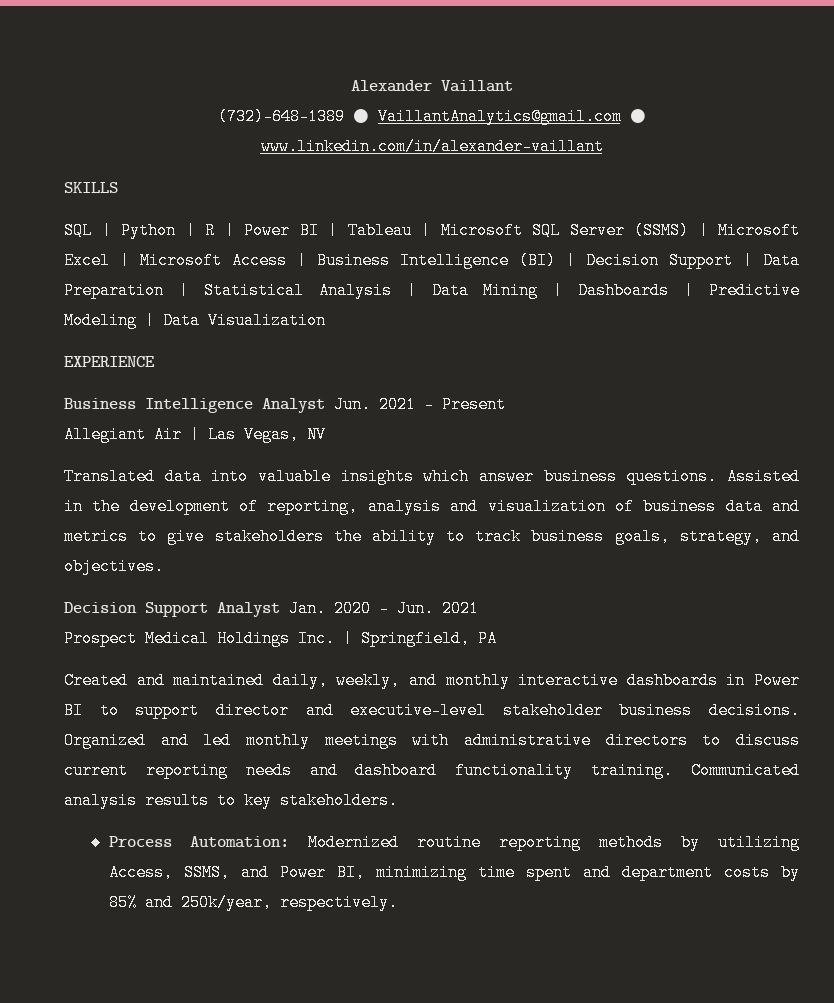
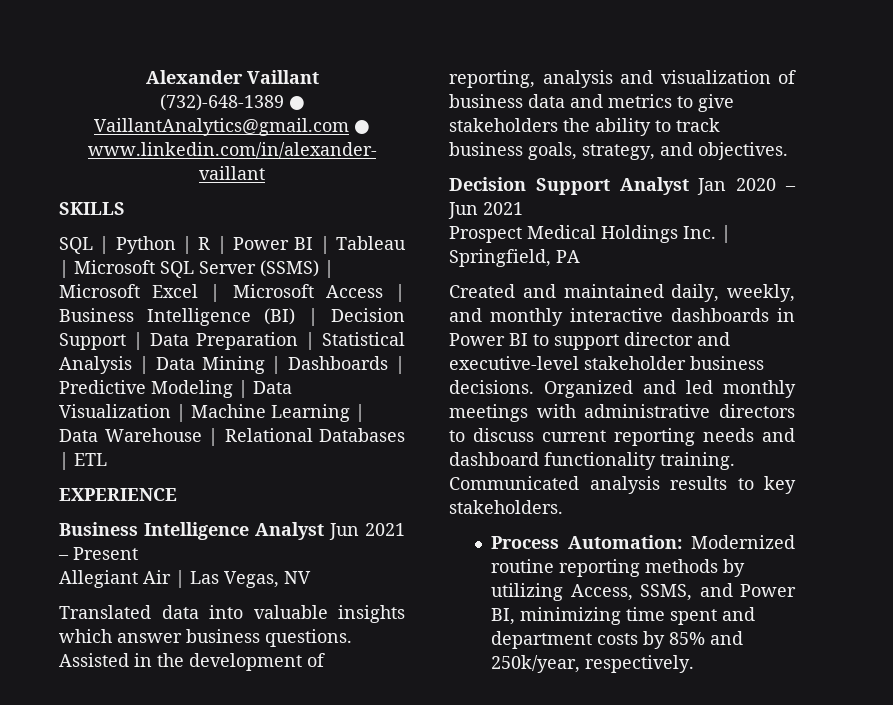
- SQL | Python | R | Power BI | Tableau | Microsoft SQL Server (SSMS) | Microsoft Excel | Microsoft Access | Business Intelligence (BI) | Decision Support | Data Preparation | Statistical Analysis | Data Mining | Dashboards | Predictive Modeling | Data Visualization
+ SQL | Python | R | Power BI | Tableau | Microsoft SQL Server (SSMS) | Microsoft Excel | Microsoft Access | Business Intelligence (BI) | Decision Support | Data Preparation | Statistical Analysis | Data Mining | Dashboards | Predictive Modeling | Data Visualization | Machine Learning | Data Warehouse | Relational Databases | ETL
- Business Intelligence Analyst Jun. 2021 – Present
+ Business Intelligence Analyst Jun 2021 – Present
- Decision Support Analyst Jan. 2020 – Jun. 2021
+ Decision Support Analyst Jan 2020 – Jun 2021

